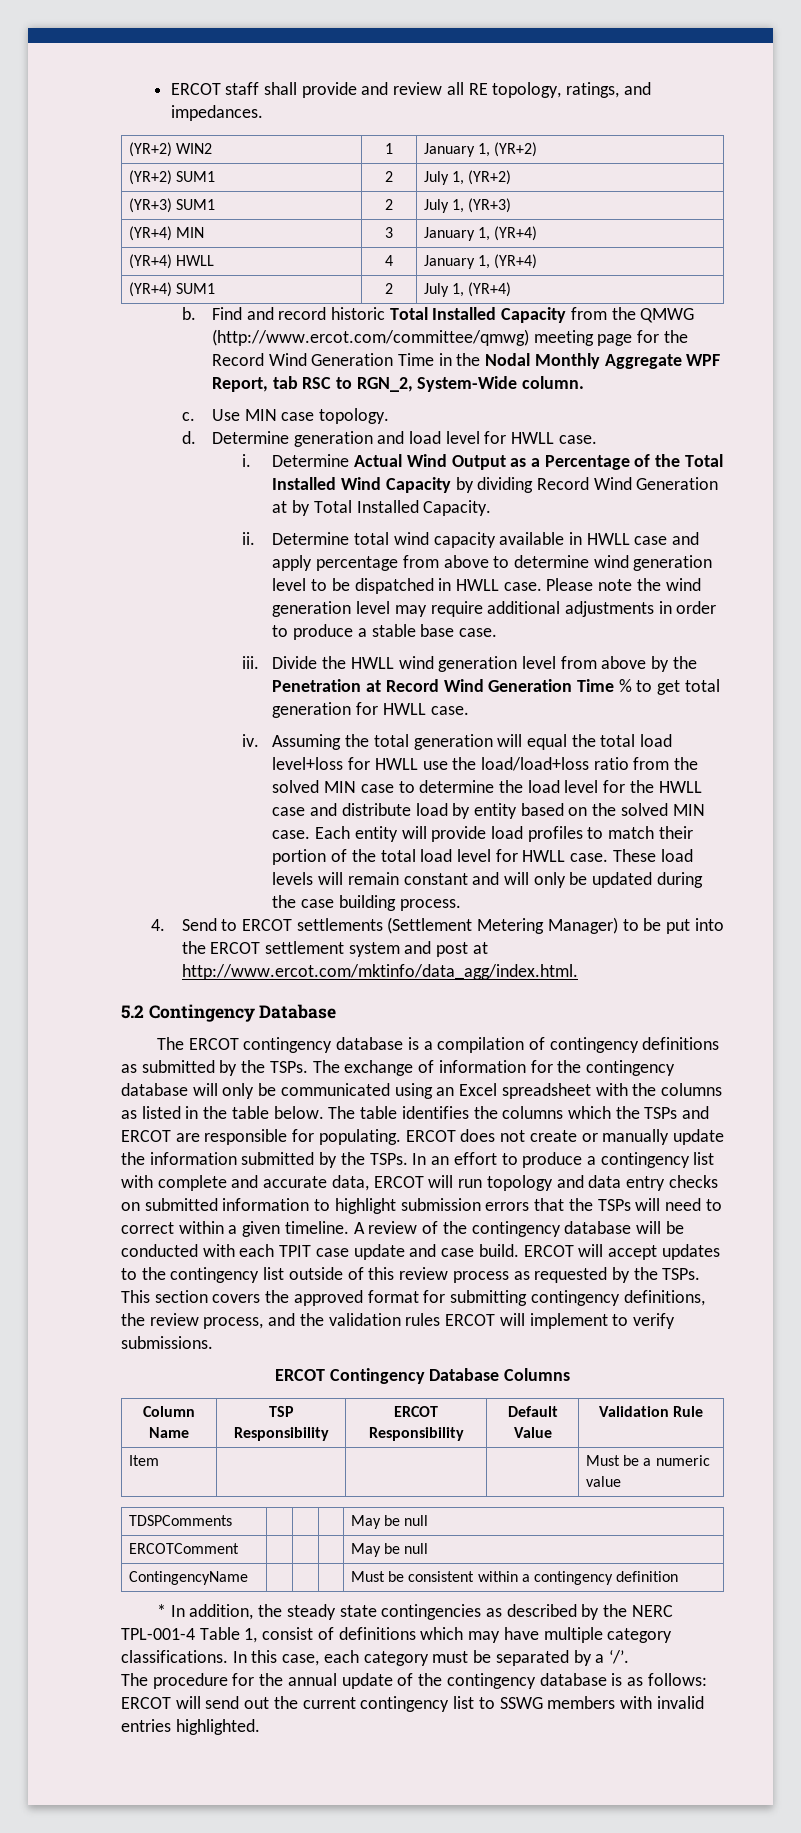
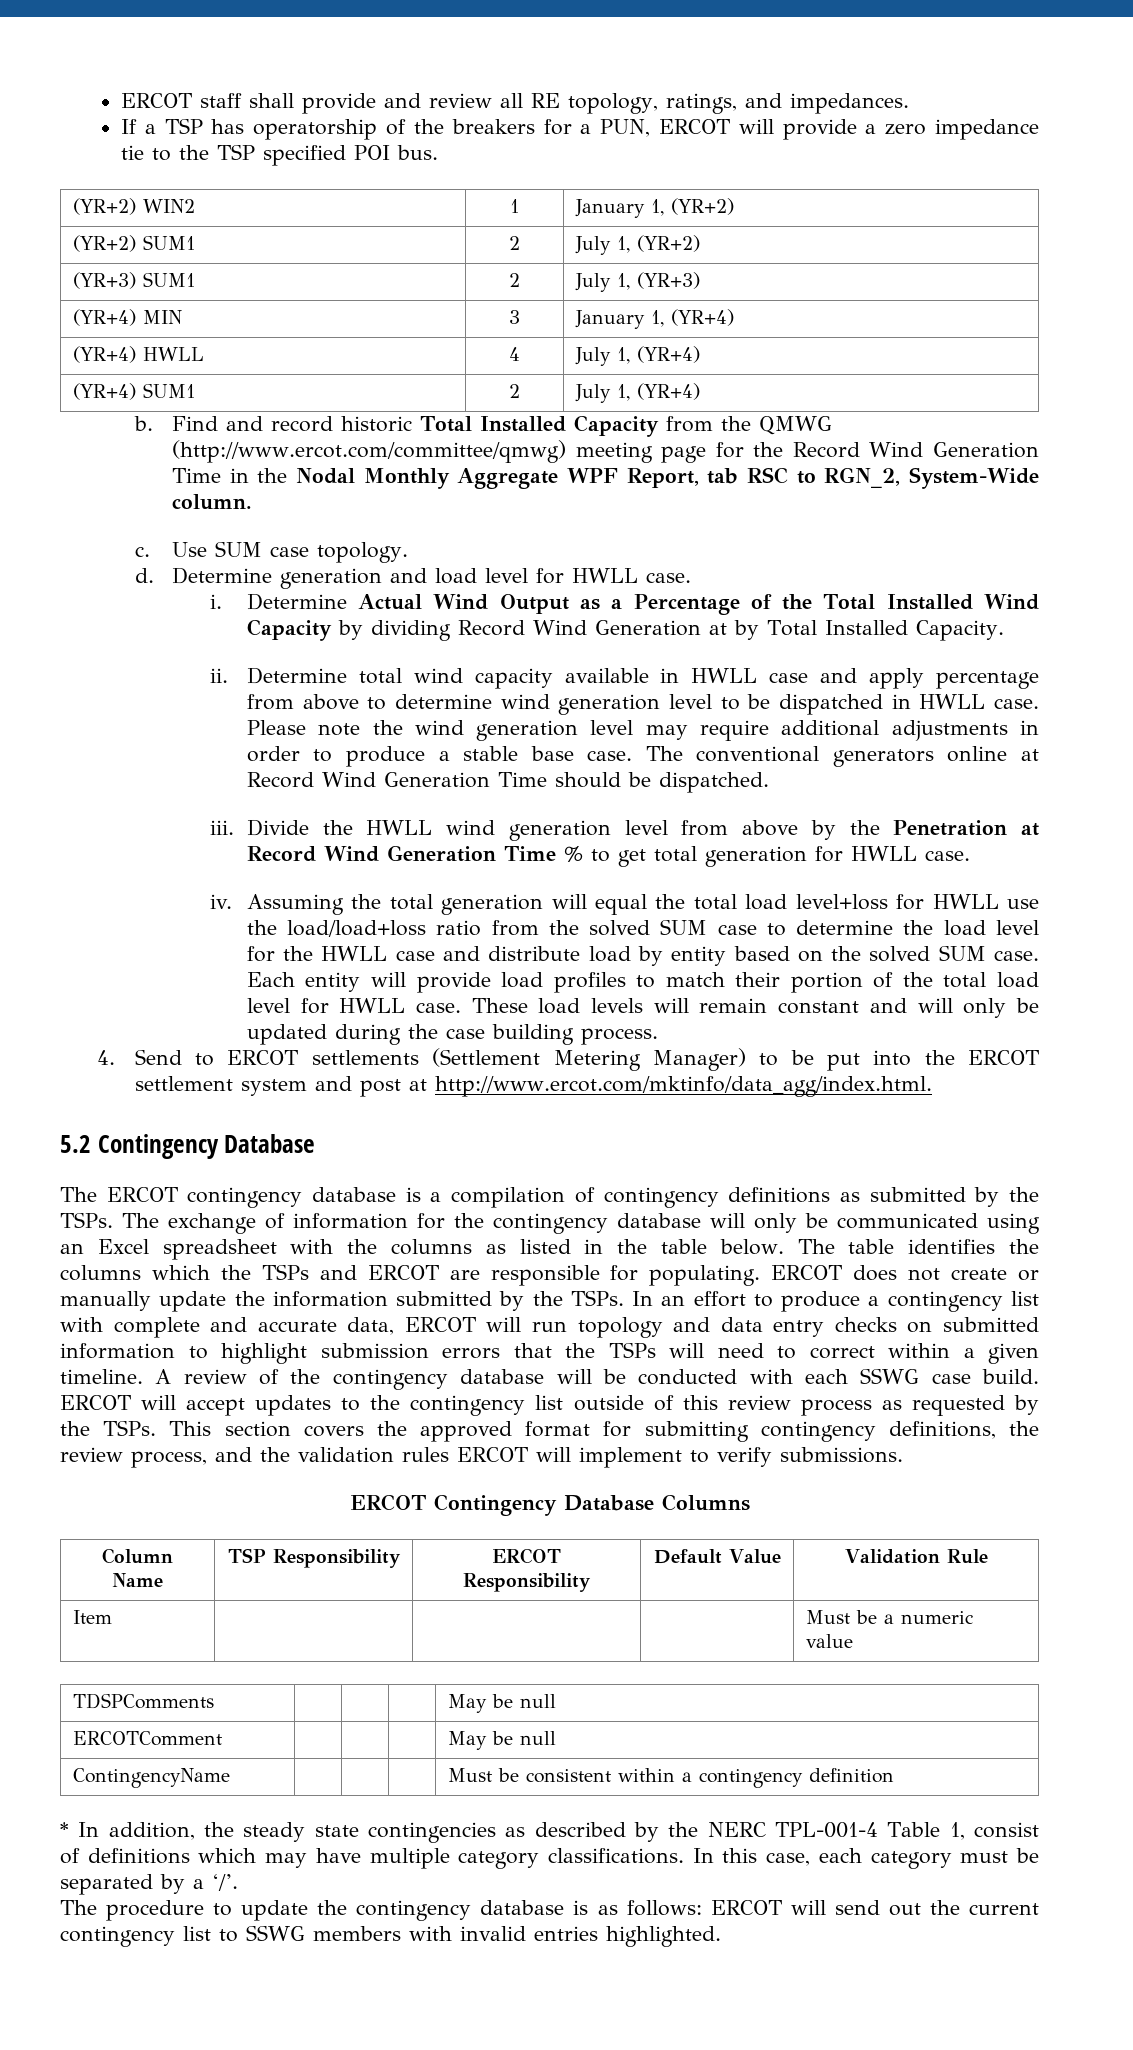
+ If a TSP has operatorship of the breakers for a PUN, ERCOT will provide a zero impedance tie to the TSP specified POI bus.
- (YR+4) HWLL | 4 | January 1, (YR+4)
+ (YR+4) HWLL | 4 | July 1, (YR+4)
- Use MIN case topology.
+ Use SUM case topology.
+ The conventional generators online at Record Wind Generation Time should be dispatched.
- Assuming the total generation will equal the total load level+loss for HWLL use the load/load+loss ratio from the solved MIN case to determine the load level for the HWLL case and distribute load by entity based on the solved MIN case.
+ Assuming the total generation will equal the total load level+loss for HWLL use the load/load+loss ratio from the solved SUM case to determine the load level for the HWLL case and distribute load by entity based on the solved SUM case.
- A review of the contingency database will be conducted with each TPIT case update and case build.
+ A review of the contingency database will be conducted with each SSWG case build.
- The procedure for the annual update of the contingency database is as follows: ERCOT will send out the current contingency list to SSWG members with invalid entries highlighted.
+ The procedure to update the contingency database is as follows: ERCOT will send out the current contingency list to SSWG members with invalid entries highlighted.

